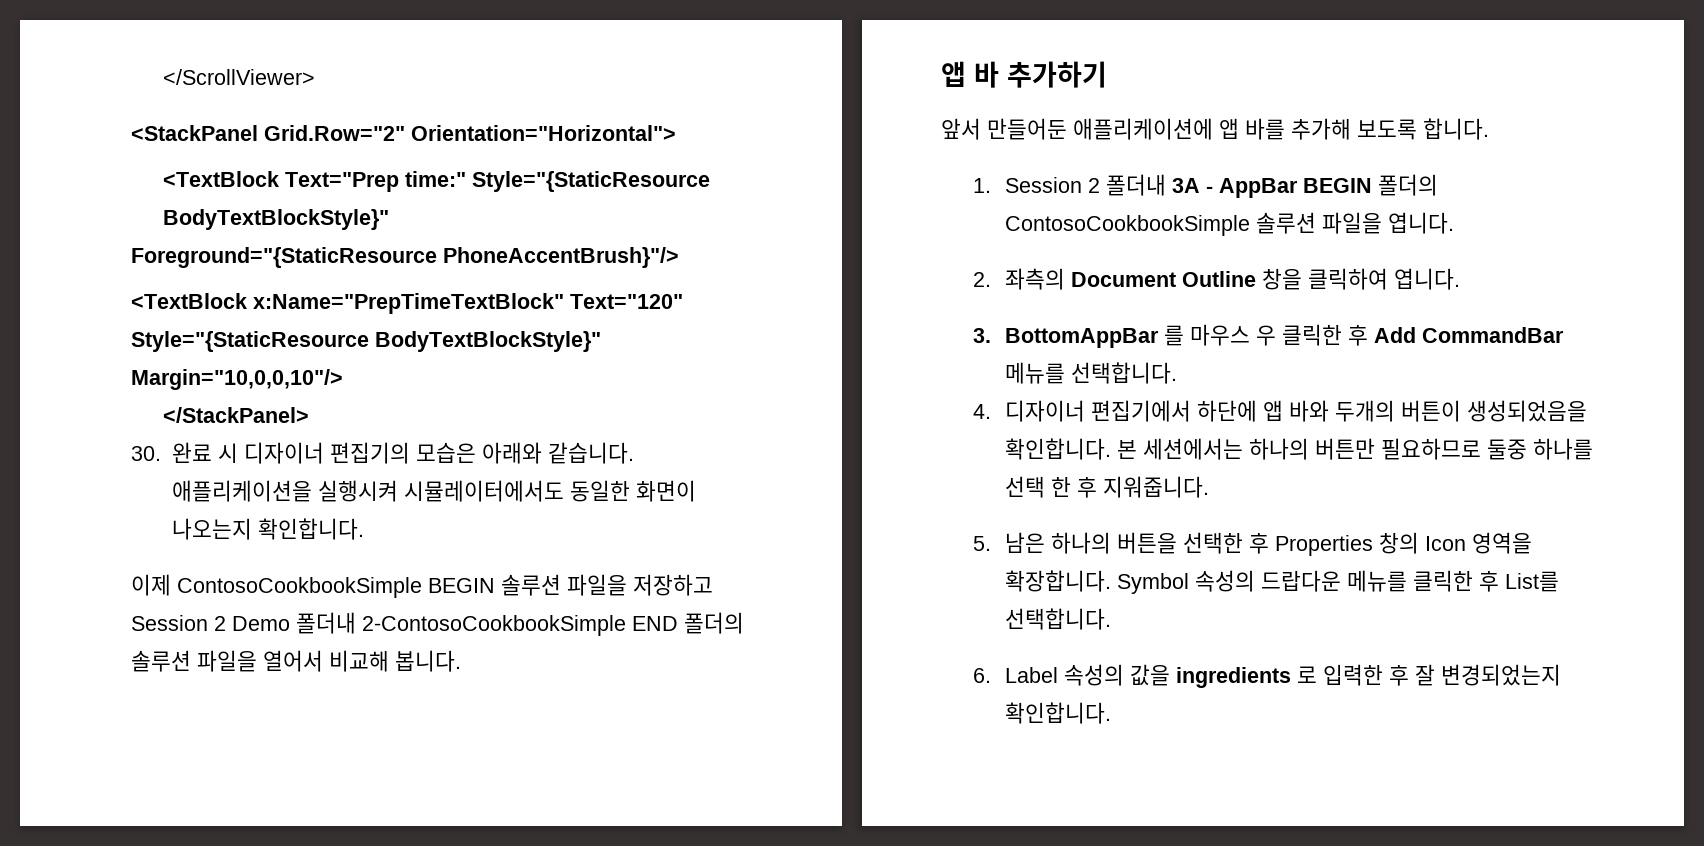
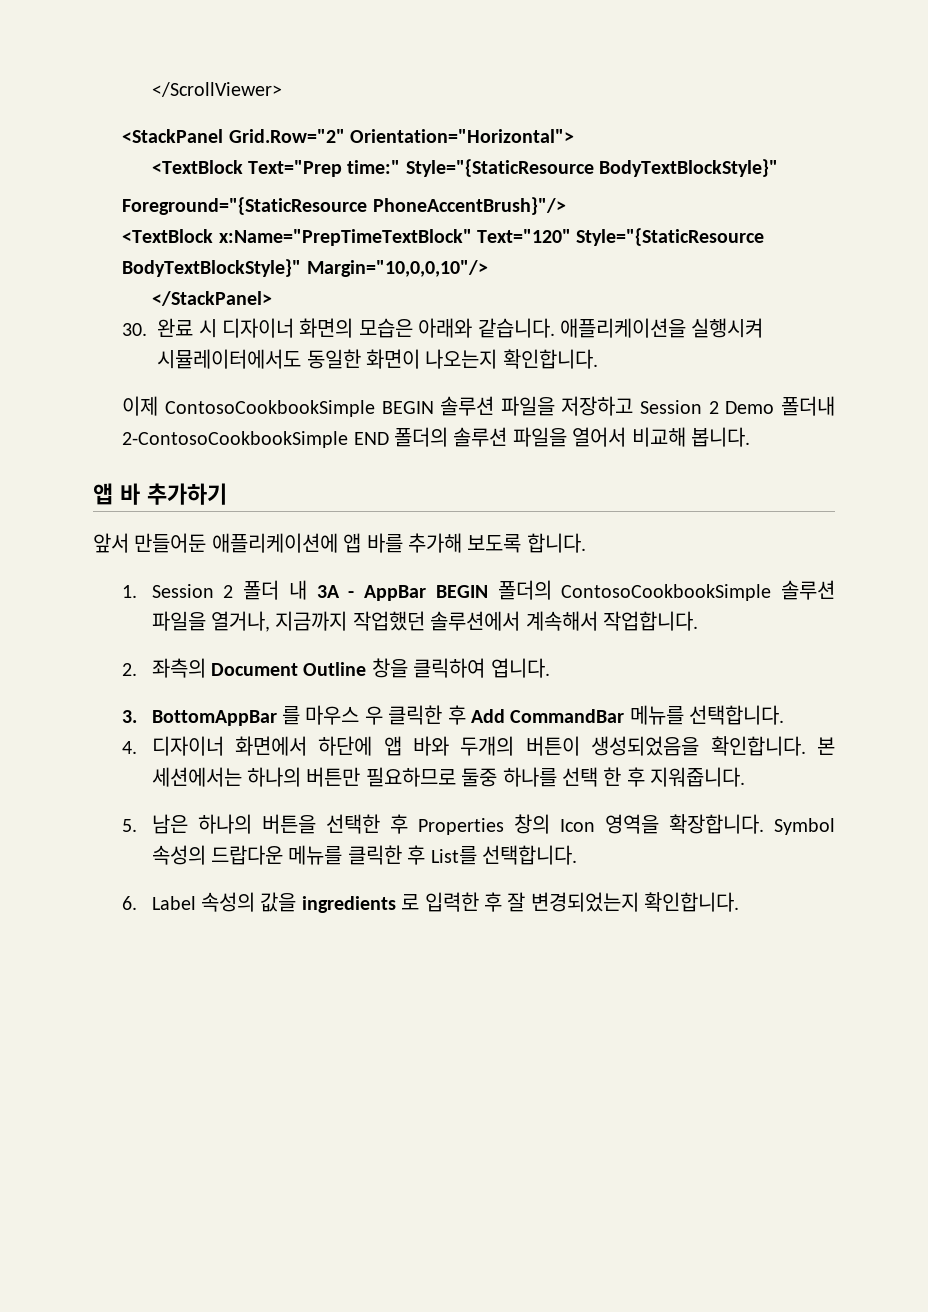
- 30. 완료 시 디자이너 편집기의 모습은 아래와 같습니다.
+ 30. 완료 시 디자이너 화면의 모습은 아래와 같습니다.
- 1. Session 2 폴더내 3A - AppBar BEGIN 폴더의 ContosoCookbookSimple 솔루션 파일을 엽니다.
+ 1. Session 2 폴더 내 3A - AppBar BEGIN 폴더의 ContosoCookbookSimple 솔루션 파일을 열거나, 지금까지 작업했던 솔루션에서 계속해서 작업합니다.
- 4. 디자이너 편집기에서 하단에 앱 바와 두개의 버튼이 생성되었음을 확인합니다.
+ 4. 디자이너 화면에서 하단에 앱 바와 두개의 버튼이 생성되었음을 확인합니다.

